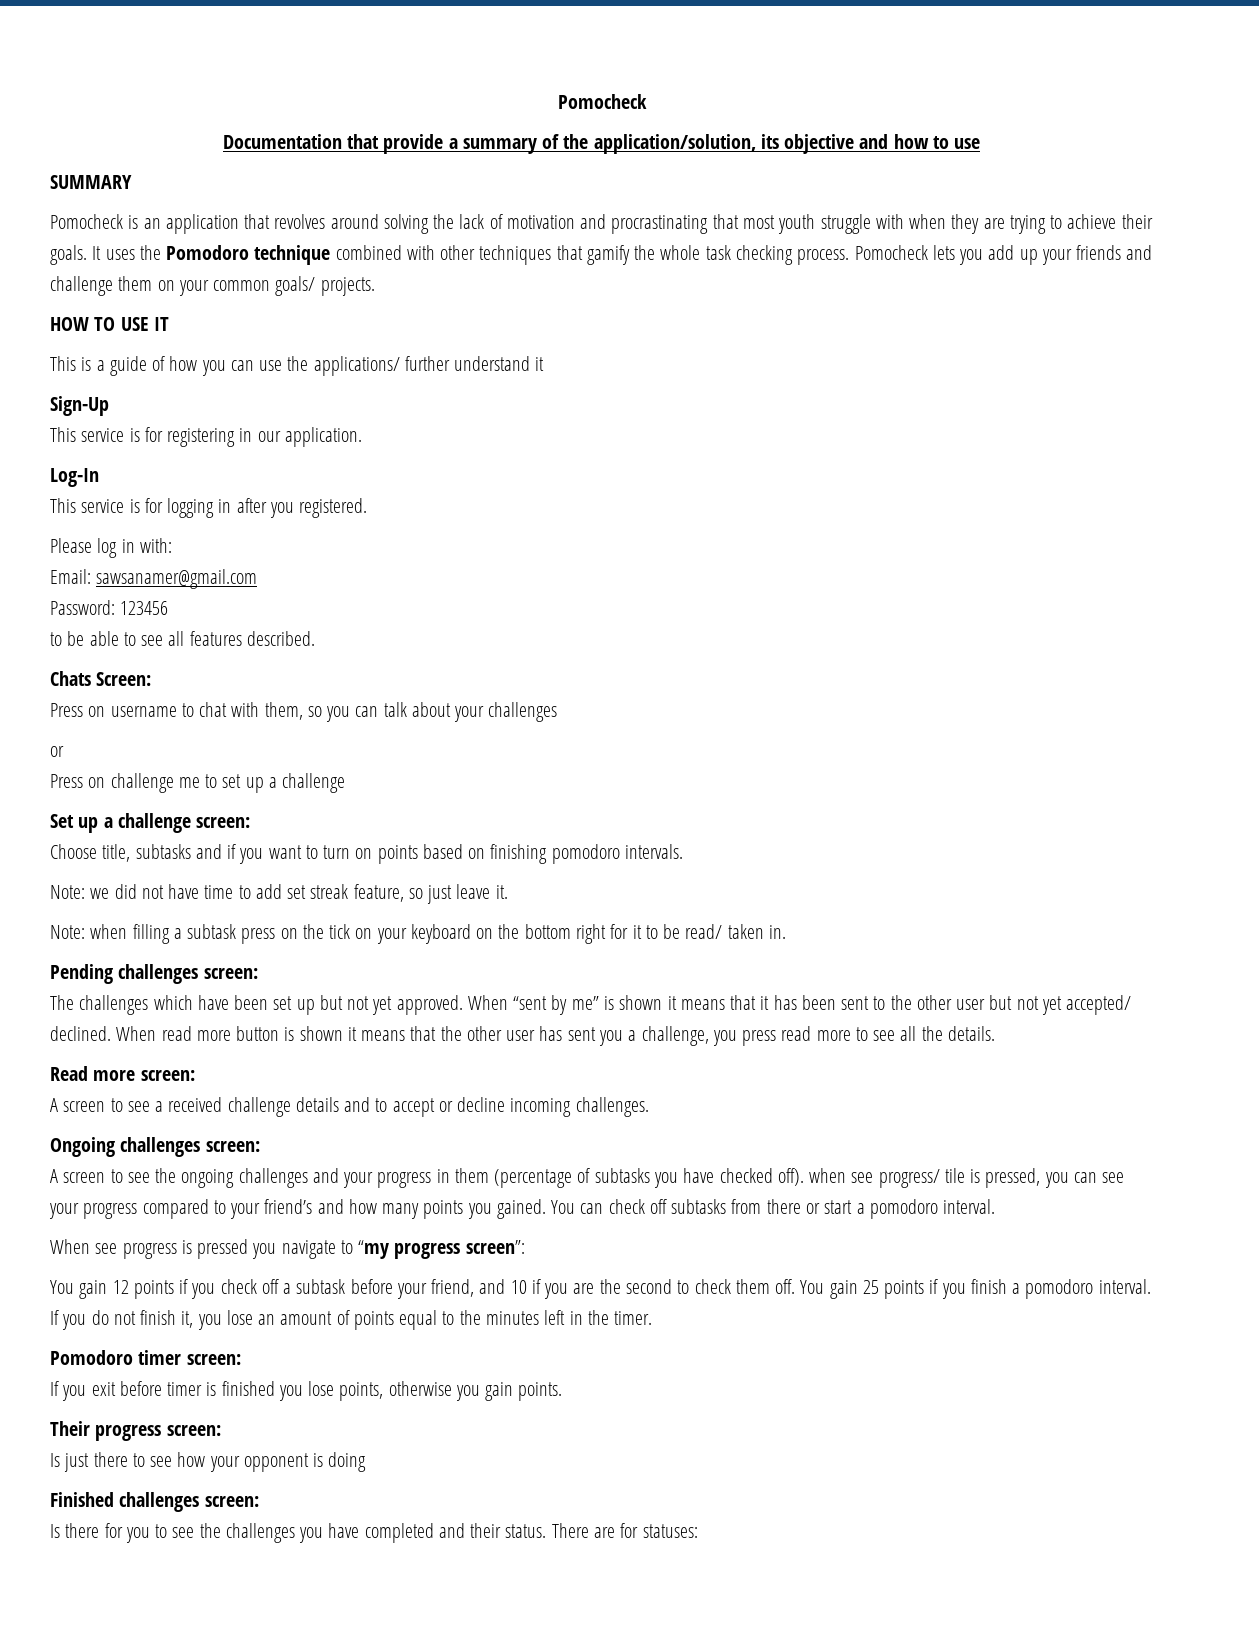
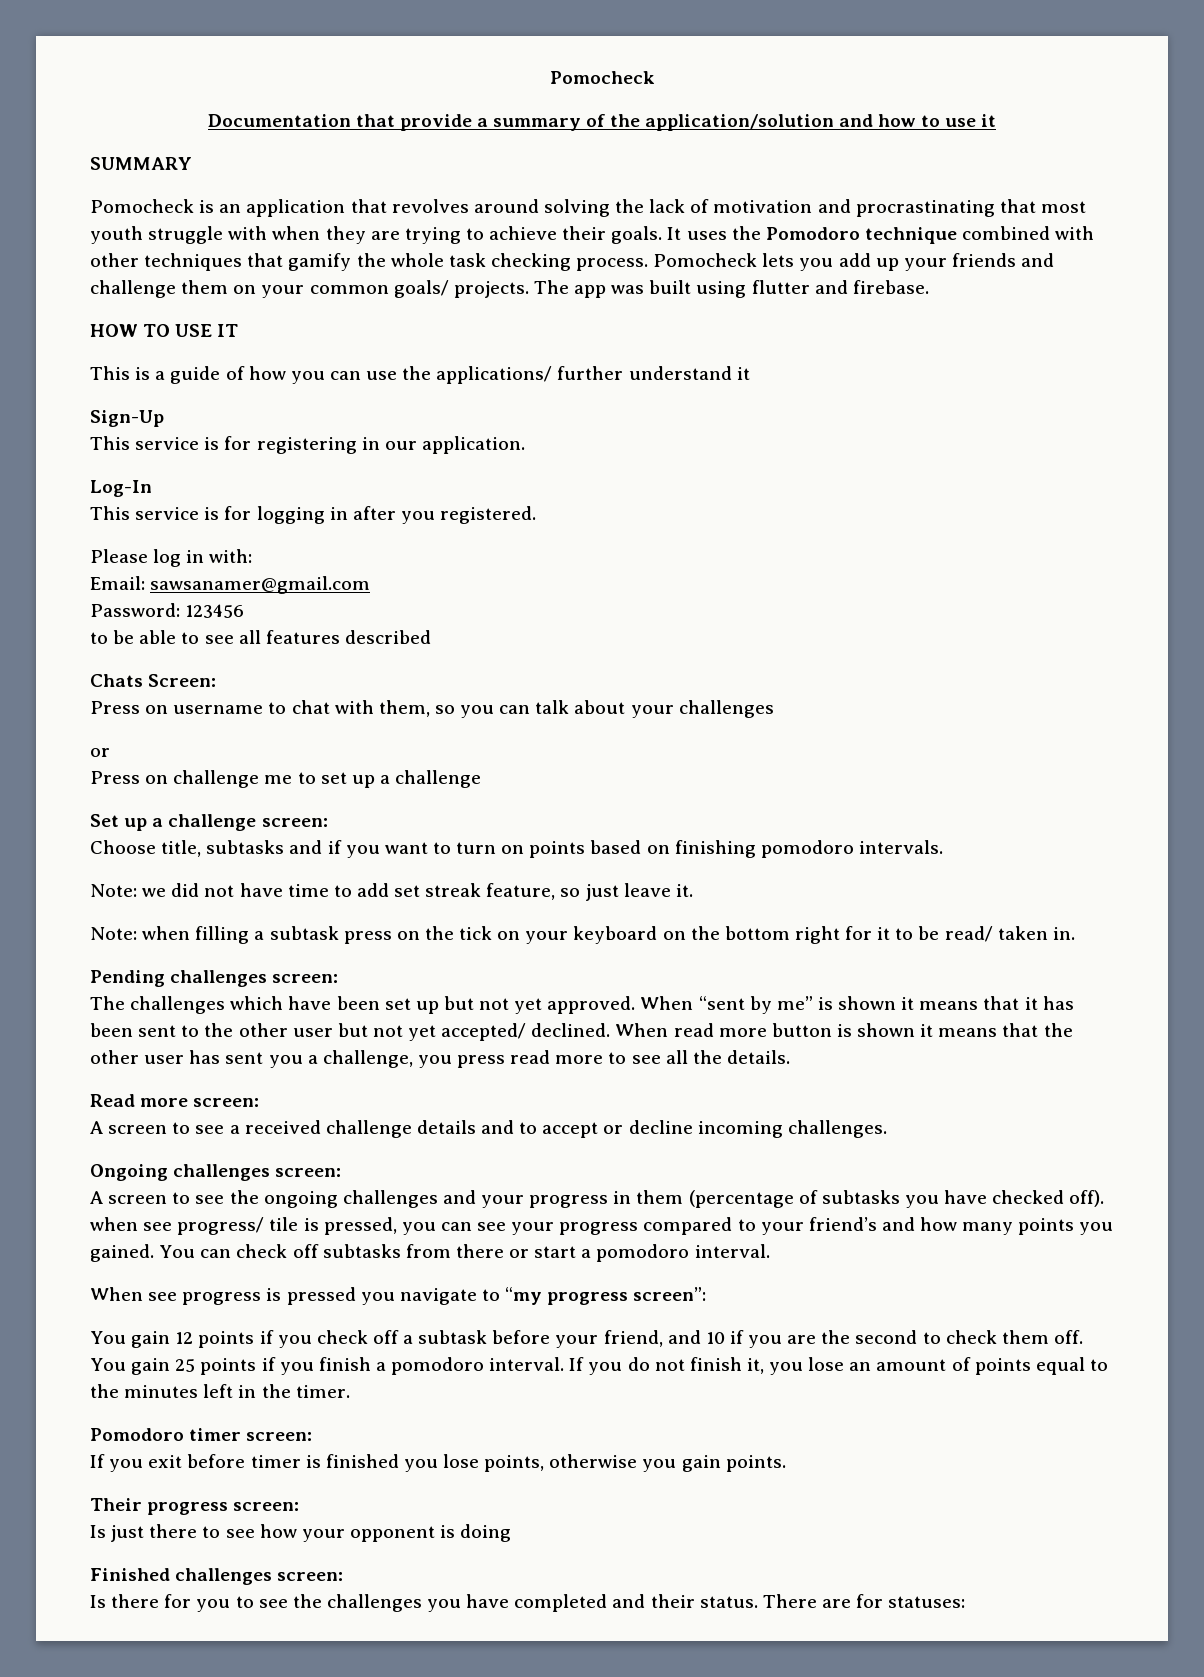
- Documentation that provide a summary of the application/solution, its objective and how to use
+ Documentation that provide a summary of the application/solution and how to use it
+ The app was built using flutter and firebase.
- to be able to see all features described.
+ to be able to see all features described

